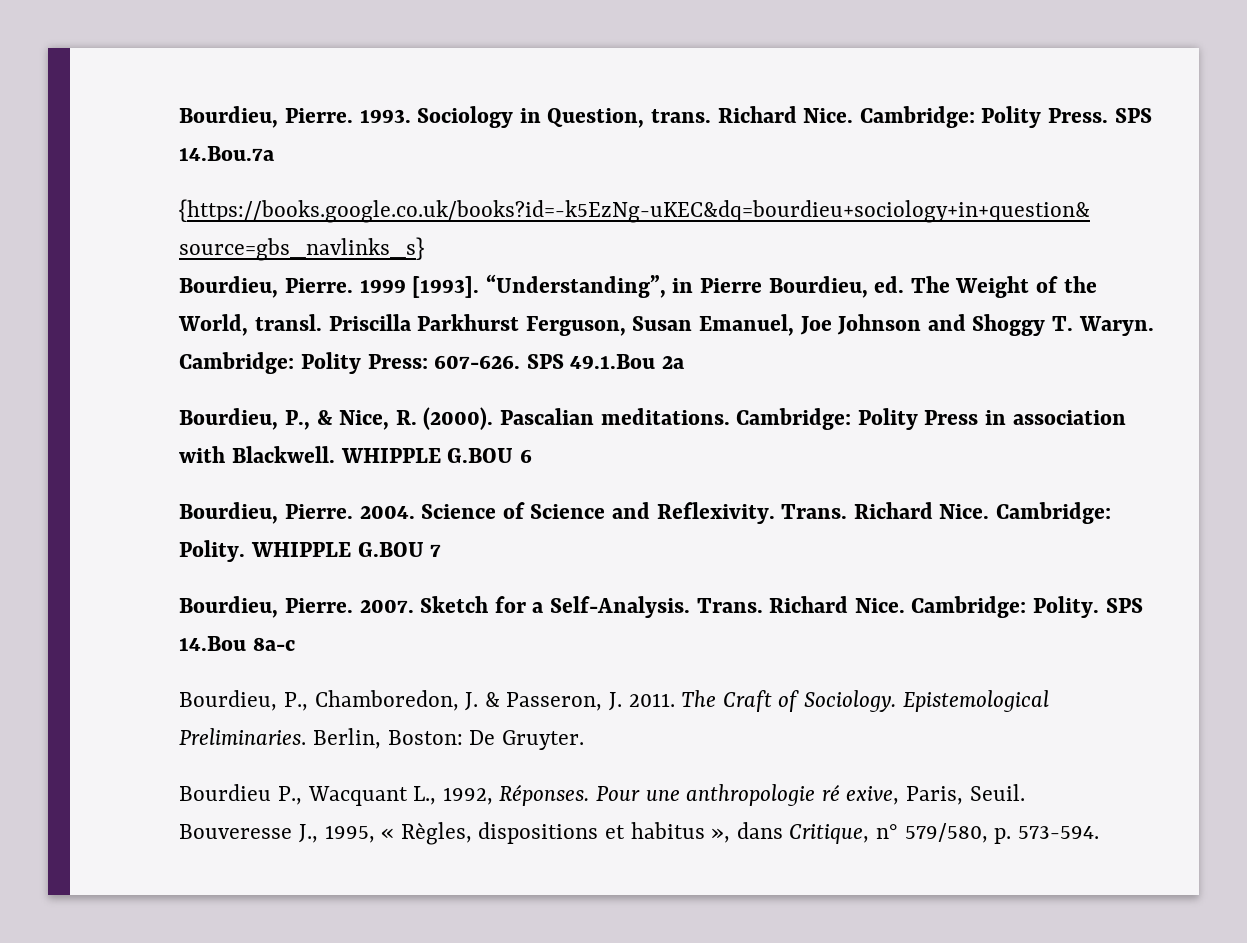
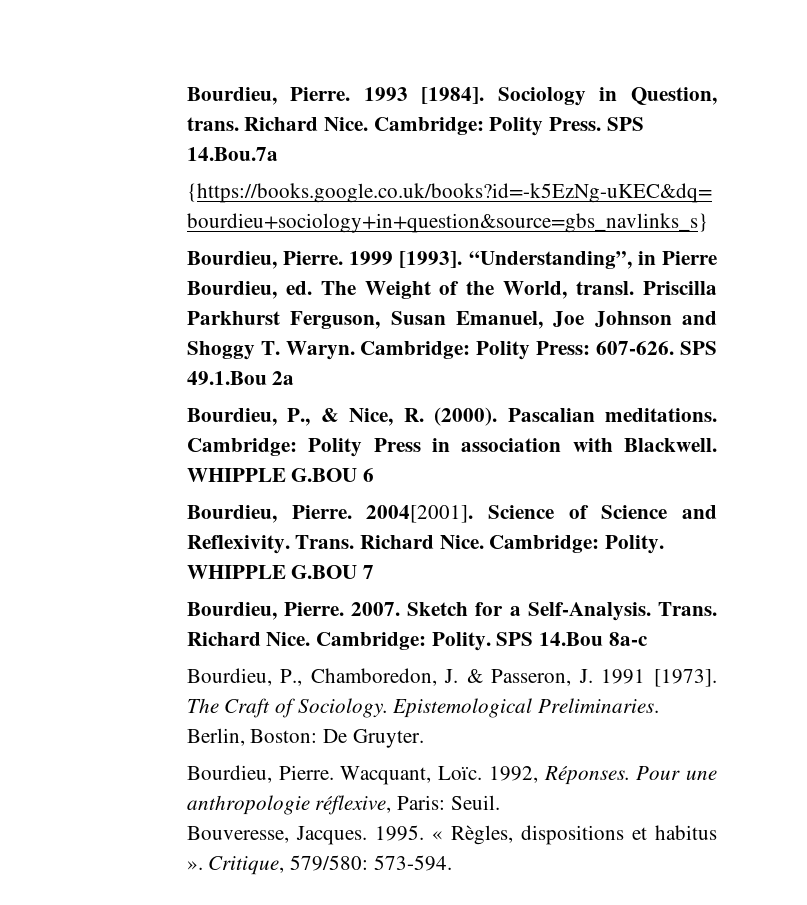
- Bourdieu, Pierre. 1993.
+ Bourdieu, Pierre. 1993 [1984].
- 2004.
+ 2004[2001].
- Bourdieu, P., Chamboredon, J. & Passeron, J. 2011.
+ Bourdieu, P., Chamboredon, J. & Passeron, J. 1991 [1973].
- Bourdieu P., Wacquant L., 1992, Réponses.
+ Bourdieu, Pierre. Wacquant, Loïc. 1992, Réponses.
- Pour une anthropologie ré exive, Paris, Seuil.
- Bouveresse J., 1995, « Règles, dispositions et habitus », dans Critique, n° 579/580, p. 573-594.
+ Pour une anthropologie réflexive, Paris: Seuil.
+ Bouveresse, Jacques. 1995. « Règles, dispositions et habitus ». Critique, 579/580: 573-594.

